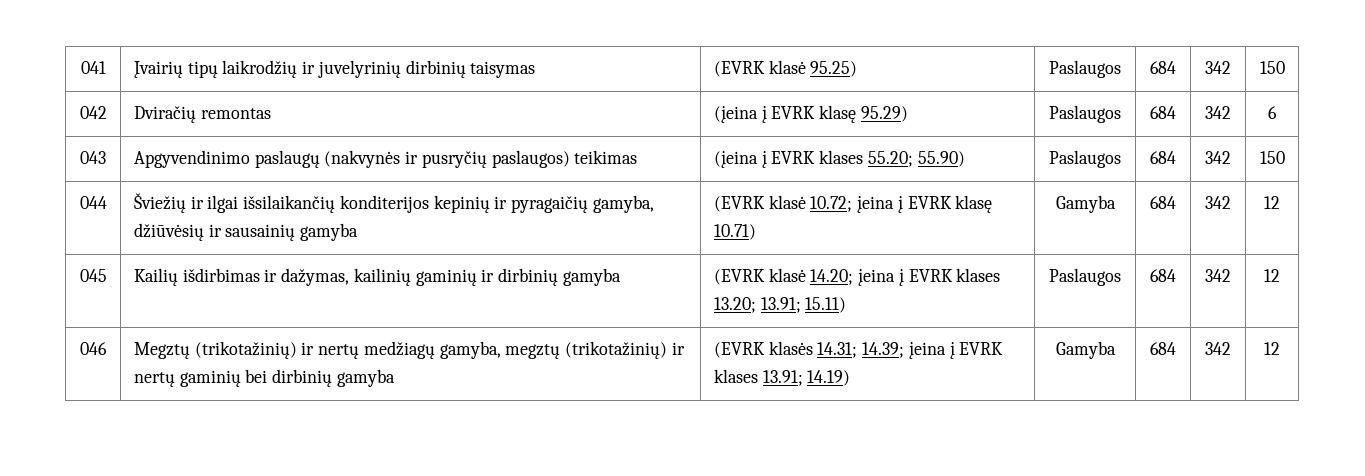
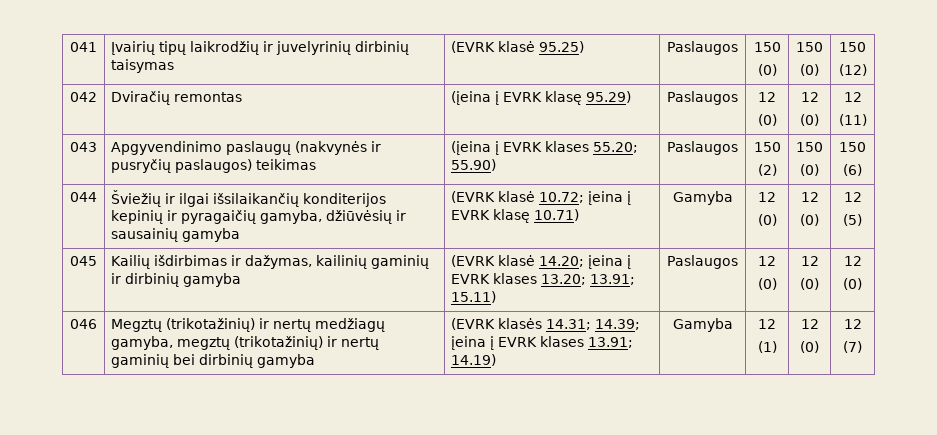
- 041 | Įvairių tipų laikrodžių ir juvelyrinių dirbinių taisymas | (EVRK klasė 95.25) | Paslaugos | 684 | 342 | 150
+ 041 | Įvairių tipų laikrodžių ir juvelyrinių dirbinių taisymas | (EVRK klasė 95.25) | Paslaugos | 150
+ (0) | 150
+ (0) | 150
+ (12)
- 042 | Dviračių remontas | (įeina į EVRK klasę 95.29) | Paslaugos | 684 | 342 | 6
+ 042 | Dviračių remontas | (įeina į EVRK klasę 95.29) | Paslaugos | 12
+ (0) | 12
+ (0) | 12
+ (11)
- 043 | Apgyvendinimo paslaugų (nakvynės ir pusryčių paslaugos) teikimas | (įeina į EVRK klases 55.20; 55.90) | Paslaugos | 684 | 342 | 150
+ 043 | Apgyvendinimo paslaugų (nakvynės ir pusryčių paslaugos) teikimas | (įeina į EVRK klases 55.20; 55.90) | Paslaugos | 150
+ (2) | 150
+ (0) | 150
+ (6)
- 044 | Šviežių ir ilgai išsilaikančių konditerijos kepinių ir pyragaičių gamyba, džiūvėsių ir sausainių gamyba | (EVRK klasė 10.72; įeina į EVRK klasę 10.71) | Gamyba | 684 | 342 | 12
+ 044 | Šviežių ir ilgai išsilaikančių konditerijos kepinių ir pyragaičių gamyba, džiūvėsių ir sausainių gamyba | (EVRK klasė 10.72; įeina į EVRK klasę 10.71) | Gamyba | 12
+ (0) | 12
+ (0) | 12
+ (5)
- 045 | Kailių išdirbimas ir dažymas, kailinių gaminių ir dirbinių gamyba | (EVRK klasė 14.20; įeina į EVRK klases 13.20; 13.91; 15.11) | Paslaugos | 684 | 342 | 12
+ 045 | Kailių išdirbimas ir dažymas, kailinių gaminių ir dirbinių gamyba | (EVRK klasė 14.20; įeina į EVRK klases 13.20; 13.91; 15.11) | Paslaugos | 12
+ (0) | 12
+ (0) | 12
+ (0)
- 046 | Megztų (trikotažinių) ir nertų medžiagų gamyba, megztų (trikotažinių) ir nertų gaminių bei dirbinių gamyba | (EVRK klasės 14.31; 14.39; įeina į EVRK klases 13.91; 14.19) | Gamyba | 684 | 342 | 12
+ 046 | Megztų (trikotažinių) ir nertų medžiagų gamyba, megztų (trikotažinių) ir nertų gaminių bei dirbinių gamyba | (EVRK klasės 14.31; 14.39; įeina į EVRK klases 13.91; 14.19) | Gamyba | 12
+ (1) | 12
+ (0) | 12
+ (7)

